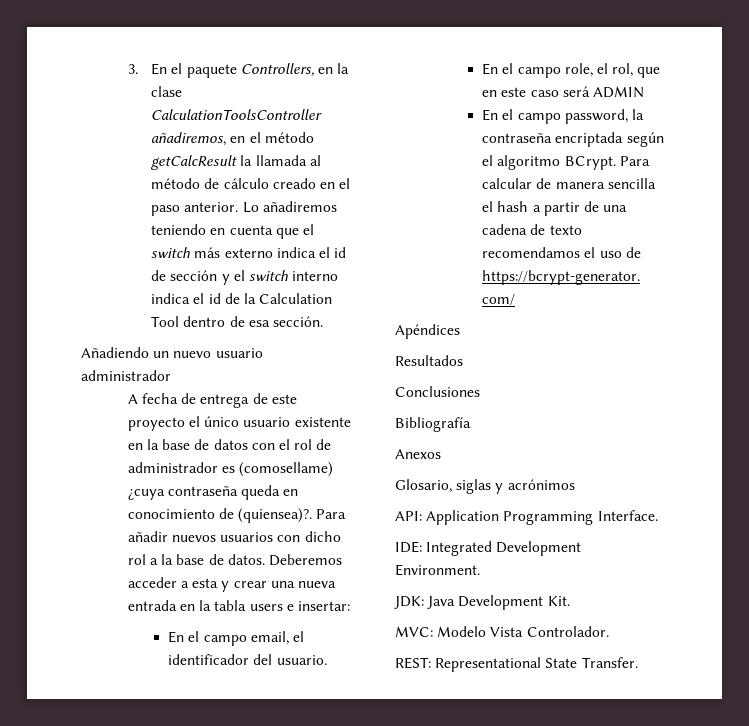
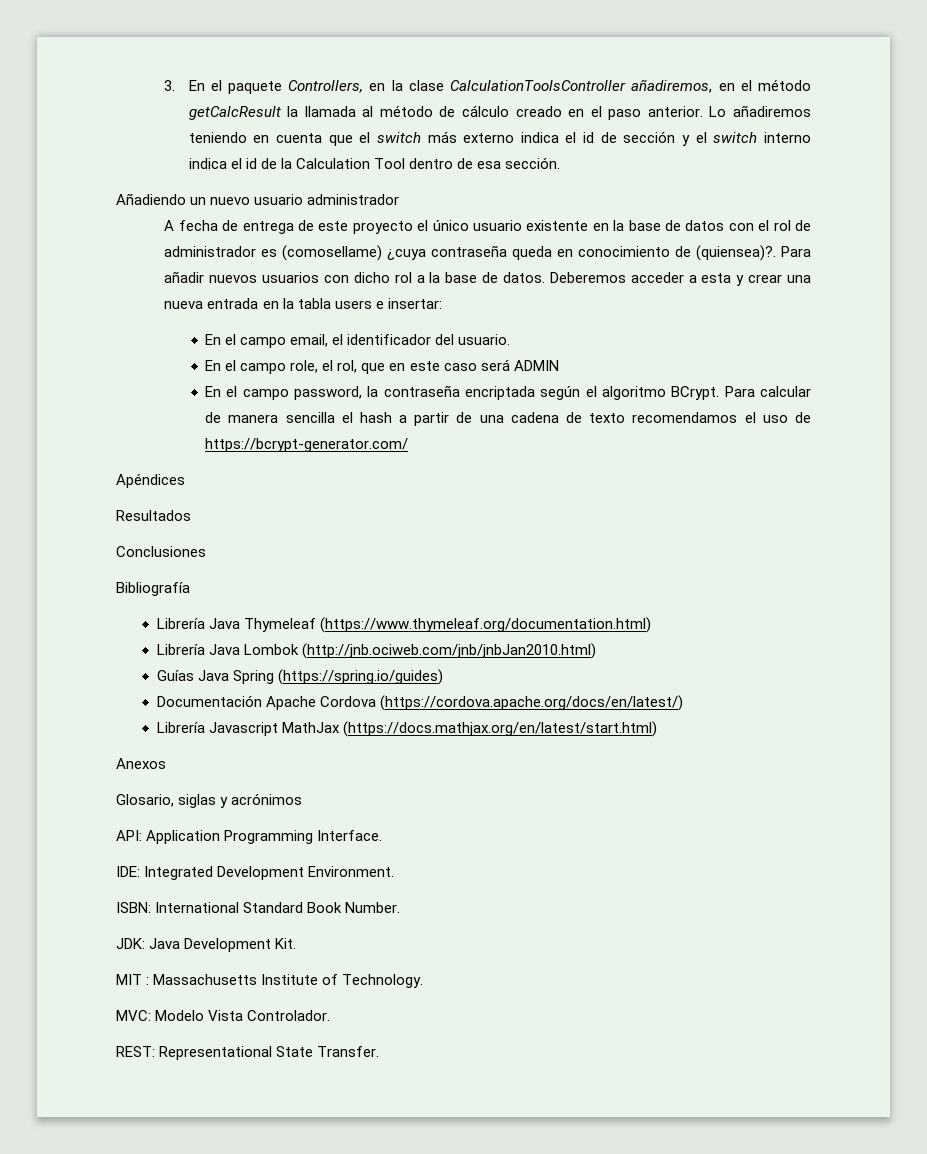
+ Librería Java Thymeleaf (https://www.thymeleaf.org/documentation.html)
+ Librería Java Lombok (http://jnb.ociweb.com/jnb/jnbJan2010.html)
+ Guías Java Spring (https://spring.io/guides)
+ Documentación Apache Cordova (https://cordova.apache.org/docs/en/latest/)
+ Librería Javascript MathJax (https://docs.mathjax.org/en/latest/start.html)
+ ISBN: International Standard Book Number.
+ MIT : Massachusetts Institute of Technology.

